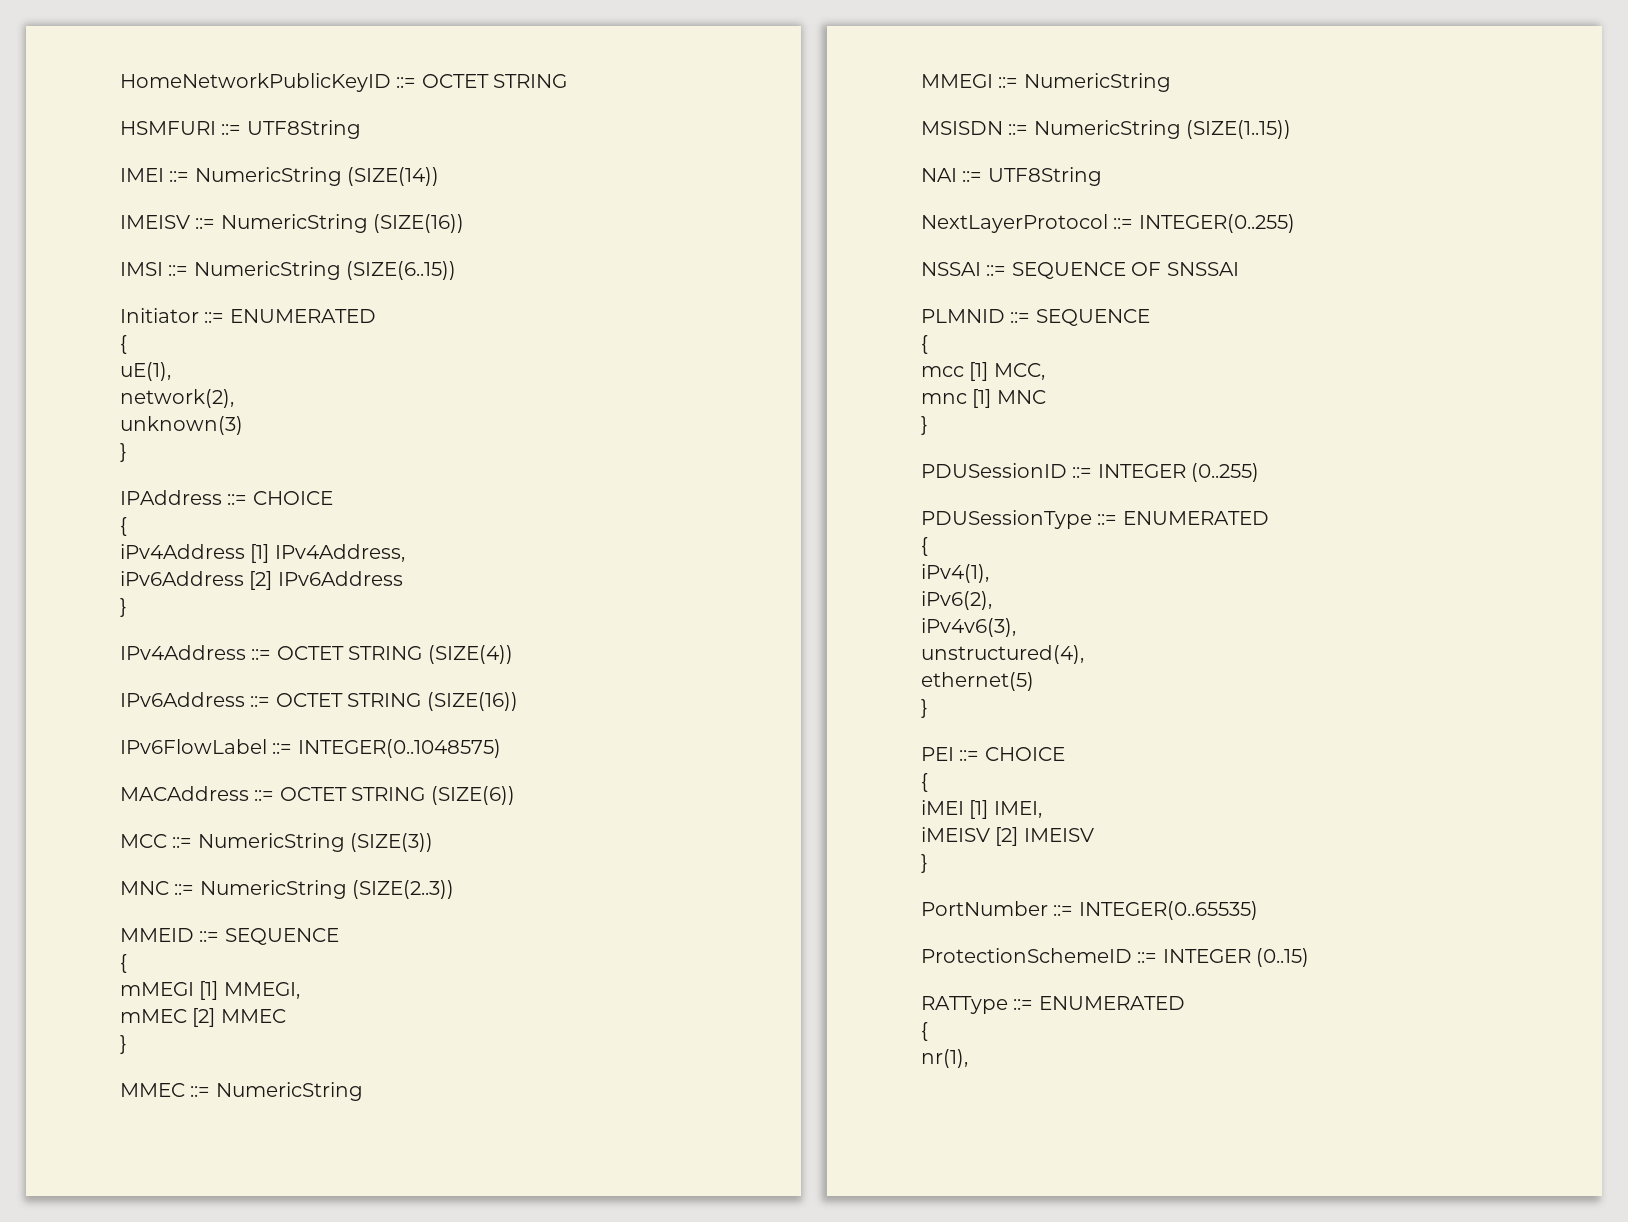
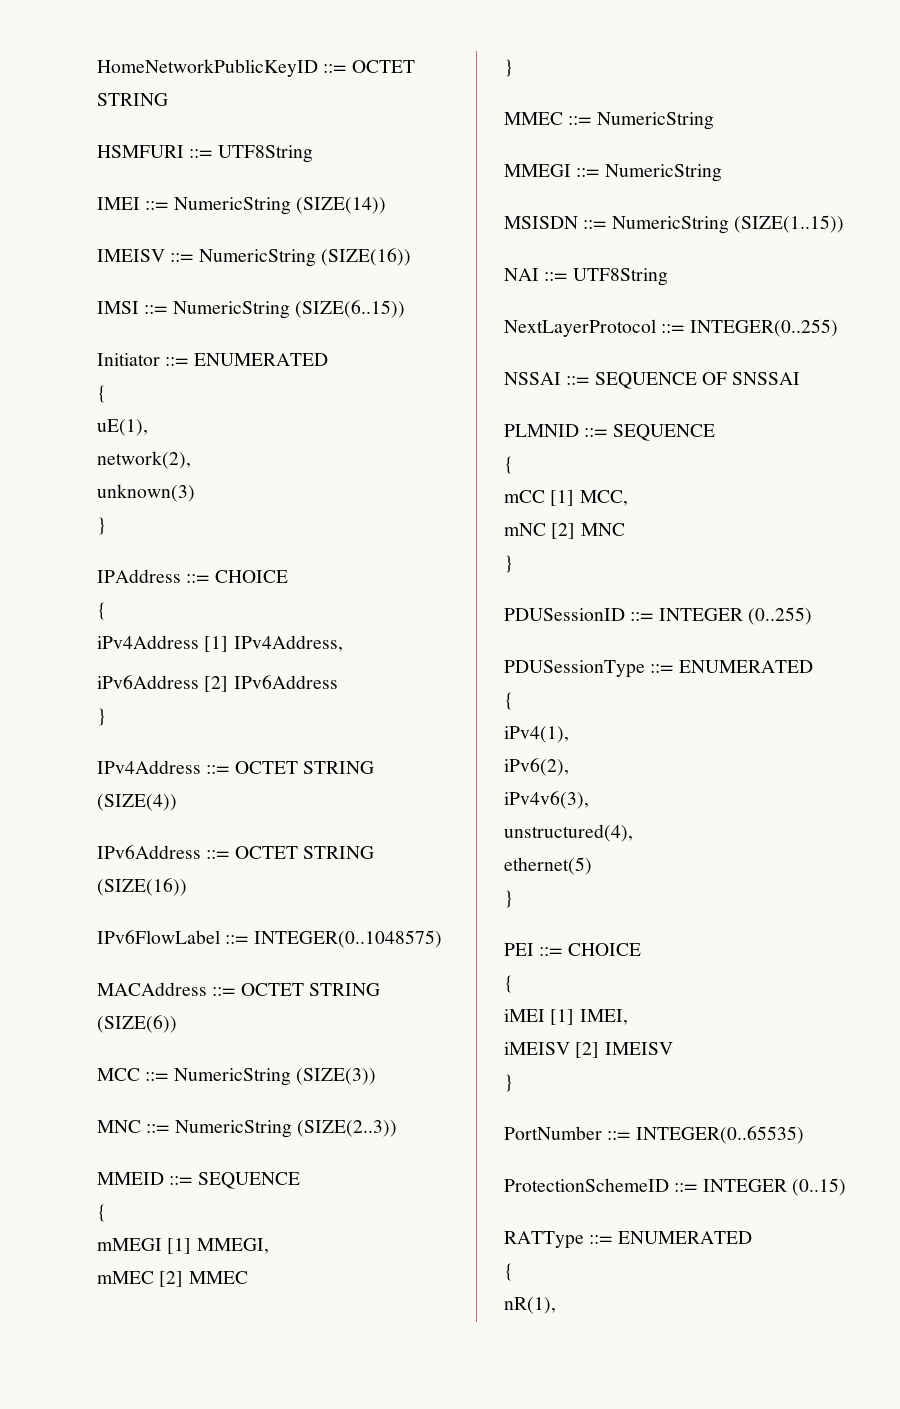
- mcc [1] MCC,
+ mCC [1] MCC,
- mnc [1] MNC
+ mNC [2] MNC
- nr(1),
+ nR(1),

